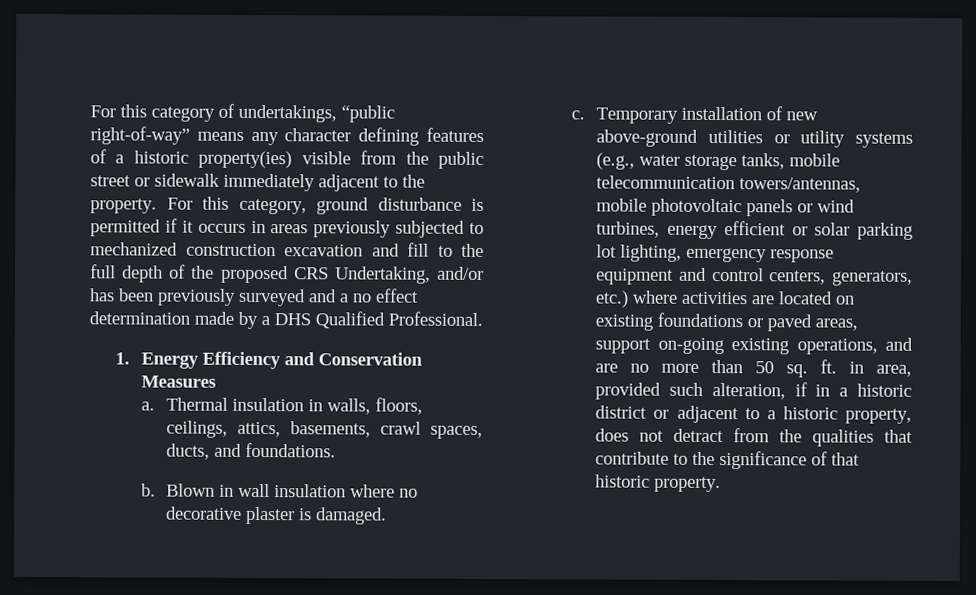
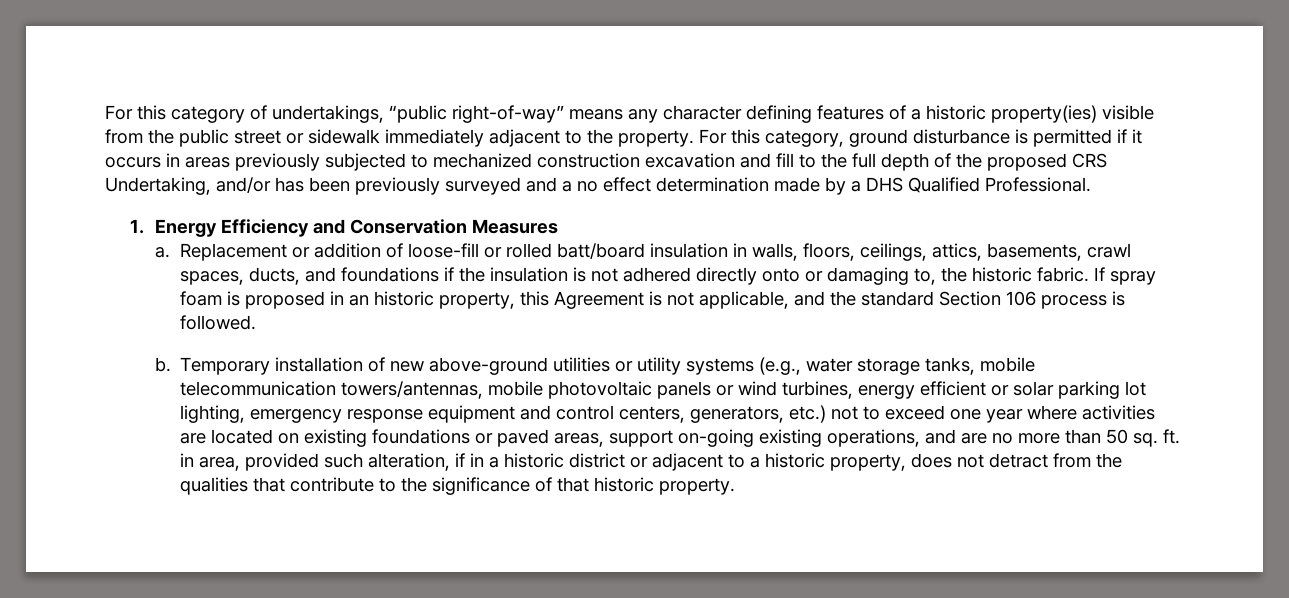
- Thermal insulation in walls, floors, ceilings, attics, basements, crawl spaces, ducts, and foundations.
- b. Blown in wall insulation where no decorative plaster is damaged.
- c.
+ Replacement or addition of loose-fill or rolled batt/board insulation in walls, floors, ceilings, attics, basements, crawl spaces, ducts, and foundations if the insulation is not adhered directly onto or damaging to, the historic fabric. If spray foam is proposed in an historic property, this Agreement is not applicable, and the standard Section 106 process is followed.
+ b.
- Temporary installation of new above-ground utilities or utility systems (e.g., water storage tanks, mobile telecommunication towers/antennas, mobile photovoltaic panels or wind turbines, energy efficient or solar parking lot lighting, emergency response equipment and control centers, generators, etc.) where activities are located on existing foundations or paved areas, support on-going existing operations, and are no more than 50 sq. ft. in area, provided such alteration, if in a historic district or adjacent to a historic property, does not detract from the qualities that contribute to the significance of that historic property.
+ Temporary installation of new above-ground utilities or utility systems (e.g., water storage tanks, mobile telecommunication towers/antennas, mobile photovoltaic panels or wind turbines, energy efficient or solar parking lot lighting, emergency response equipment and control centers, generators, etc.) not to exceed one year where activities are located on existing foundations or paved areas, support on-going existing operations, and are no more than 50 sq. ft. in area, provided such alteration, if in a historic district or adjacent to a historic property, does not detract from the qualities that contribute to the significance of that historic property.

